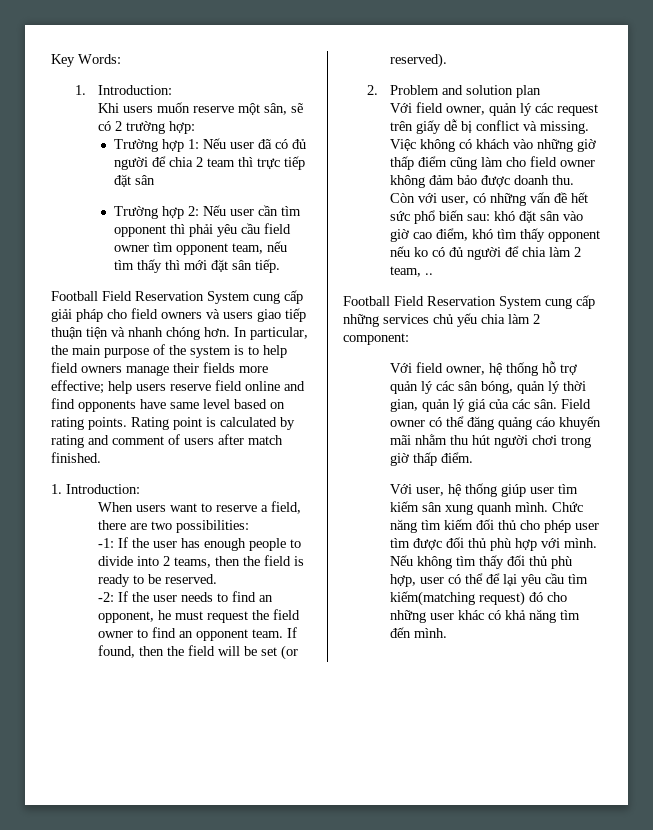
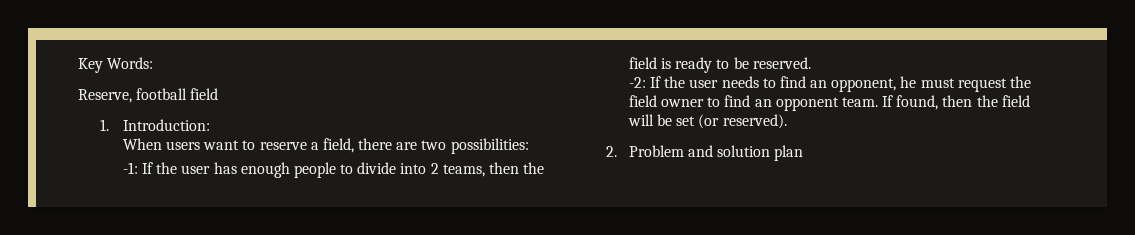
  Key Words:
- 1. Introduction:
- Khi users muốn reserve một sân, sẽ có 2 trường hợp:
- Trường hợp 1: Nếu user đã có đủ người để chia 2 team thì trực tiếp đặt sân
- Trường hợp 2: Nếu user cần tìm opponent thì phải yêu cầu field owner tìm opponent team, nếu tìm thấy thì mới đặt sân tiếp.
- Football Field Reservation System cung cấp giải pháp cho field owners và users giao tiếp thuận tiện và nhanh chóng hơn. In particular, the main purpose of the system is to help field owners manage their fields more effective; help users reserve field online and find opponents have same level based on rating points. Rating point is calculated by rating and comment of users after match finished.
+ Reserve, football field
- Với field owner, quản lý các request trên giấy dễ bị conflict và missing. Việc không có khách vào những giờ thấp điểm cũng làm cho field owner không đảm bảo được doanh thu. Còn với user, có những vấn đề hết sức phổ biến sau: khó đặt sân vào giờ cao điểm, khó tìm thấy opponent nếu ko có đủ người để chia làm 2 team, ..
- Football Field Reservation System cung cấp những services chủ yếu chia làm 2 component:
- Với field owner, hệ thống hỗ trợ quản lý các sân bóng, quản lý thời gian, quản lý giá của các sân. Field owner có thể đăng quảng cáo khuyến mãi nhằm thu hút người chơi trong giờ thấp điểm.
- Với user, hệ thống giúp user tìm kiếm sân xung quanh mình. Chức năng tìm kiếm đối thủ cho phép user tìm được đối thủ phù hợp với mình. Nếu không tìm thấy đối thủ phù hợp, user có thể để lại yêu cầu tìm kiếm(matching request) đó cho những user khác có khả năng tìm đến mình.

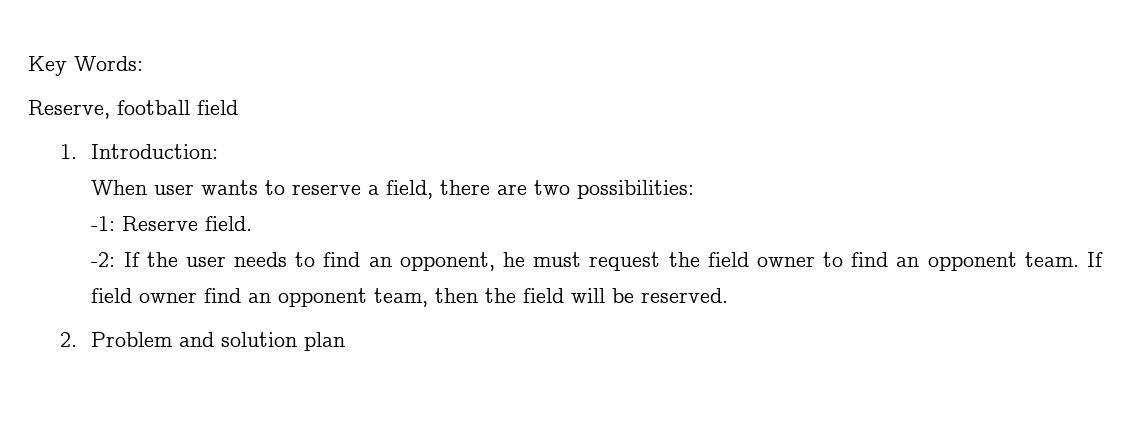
- When users want to reserve a field, there are two possibilities:
+ When user wants to reserve a field, there are two possibilities:
- -1: If the user has enough people to divide into 2 teams, then the field is ready to be reserved.
+ -1: Reserve field.
- If found, then the field will be set (or reserved).
+ If field owner find an opponent team, then the field will be reserved.

